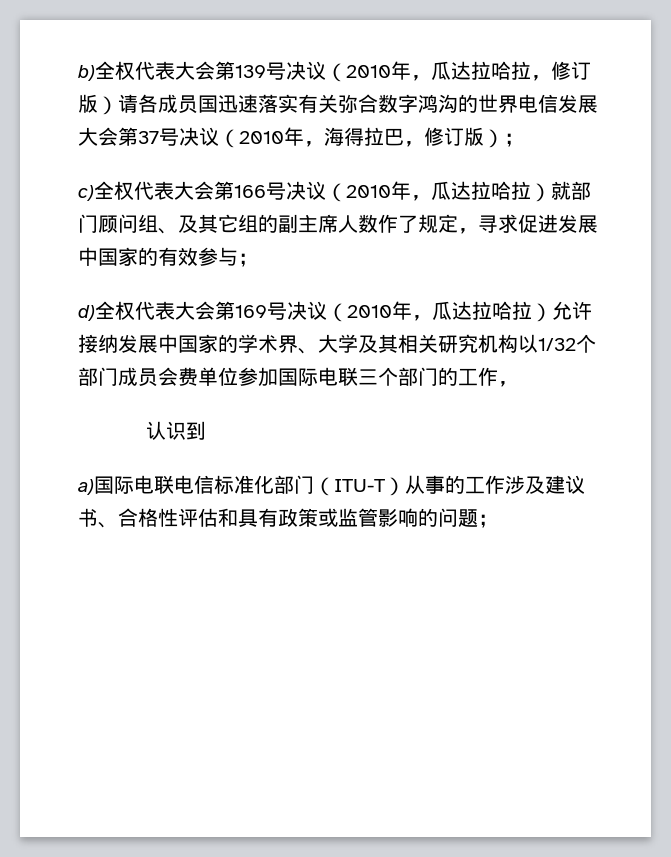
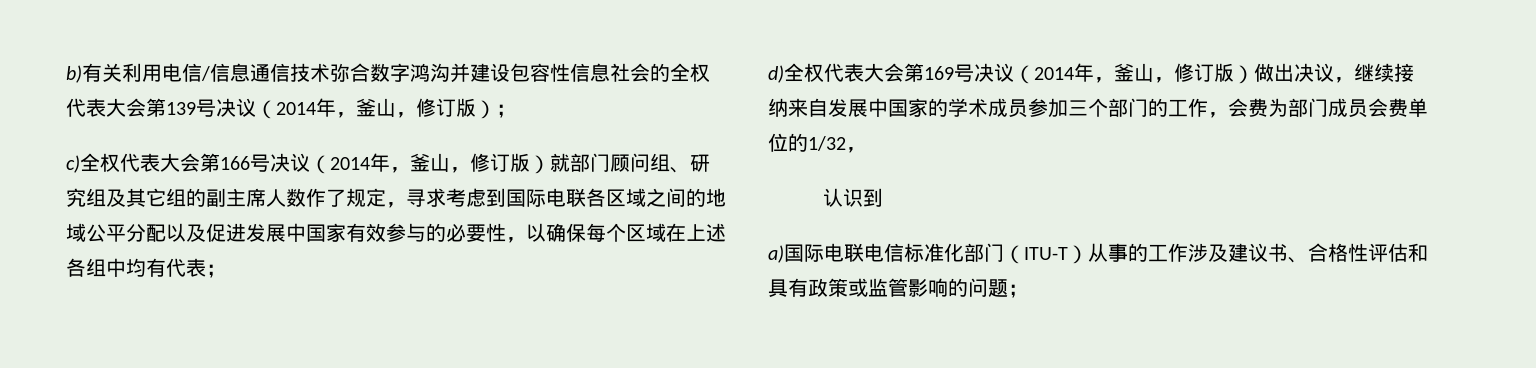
- b)全权代表大会第139号决议（2010年，瓜达拉哈拉，修订版）请各成员国迅速落实有关弥合数字鸿沟的世界电信发展大会第37号决议（2010年，海得拉巴，修订版）；
+ b)有关利用电信/信息通信技术弥合数字鸿沟并建设包容性信息社会的全权代表大会第139号决议（2014年，釜山，修订版）；
- c)全权代表大会第166号决议（2010年，瓜达拉哈拉）就部门顾问组、及其它组的副主席人数作了规定，寻求促进发展中国家的有效参与；
+ c)全权代表大会第166号决议（2014年，釜山，修订版）就部门顾问组、研究组及其它组的副主席人数作了规定，寻求考虑到国际电联各区域之间的地域公平分配以及促进发展中国家有效参与的必要性，以确保每个区域在上述各组中均有代表；
- d)全权代表大会第169号决议（2010年，瓜达拉哈拉）允许接纳发展中国家的学术界、大学及其相关研究机构以1/32个部门成员会费单位参加国际电联三个部门的工作，
+ d)全权代表大会第169号决议（2014年，釜山，修订版）做出决议，继续接纳来自发展中国家的学术成员参加三个部门的工作，会费为部门成员会费单位的1/32，

